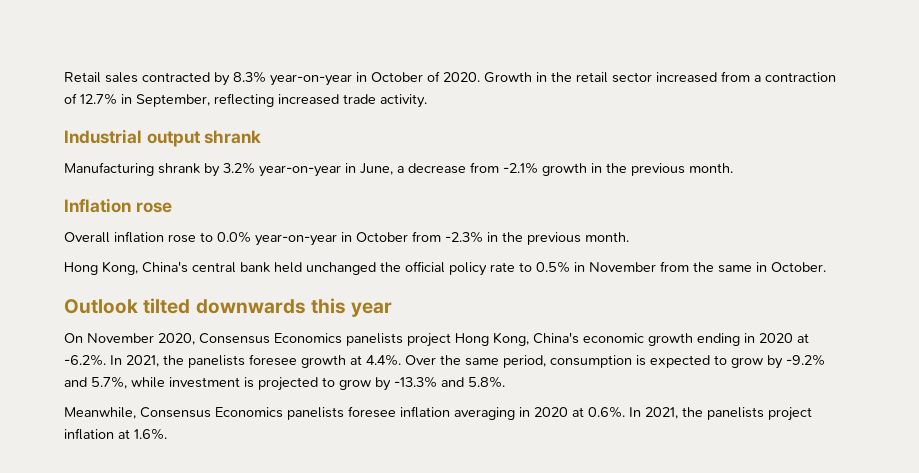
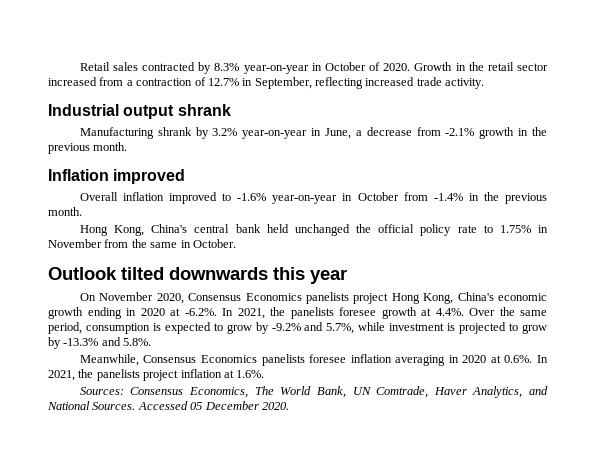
- Inflation rose
+ Inflation improved
- Overall inflation rose to 0.0% year-on-year in October from -2.3% in the previous month.
+ Overall inflation improved to -1.6% year-on-year in October from -1.4% in the previous month.
- Hong Kong, China's central bank held unchanged the official policy rate to 0.5% in November from the same in October.
+ Hong Kong, China's central bank held unchanged the official policy rate to 1.75% in November from the same in October.
+ Sources: Consensus Economics, The World Bank, UN Comtrade, Haver Analytics, and National Sources. Accessed 05 December 2020.

